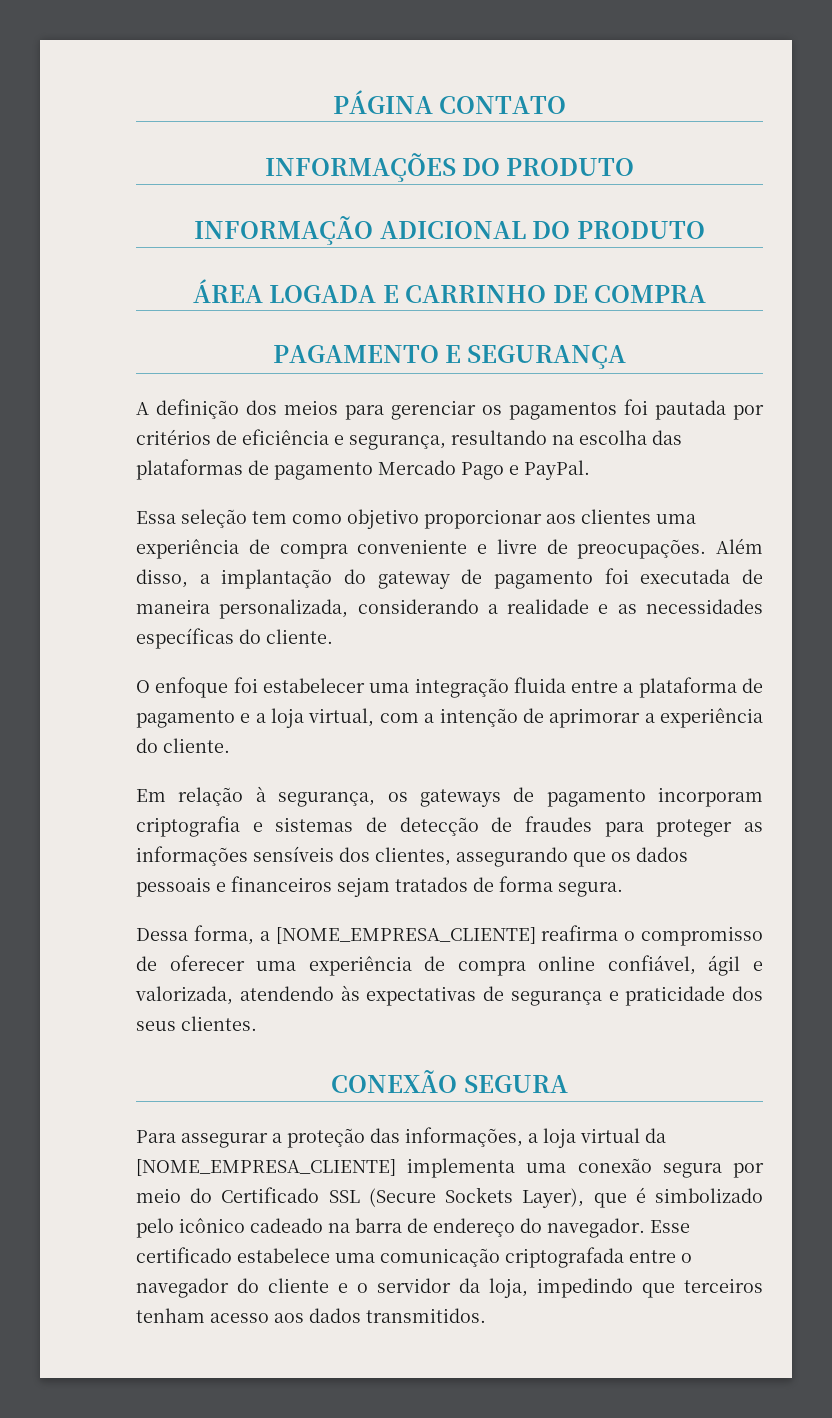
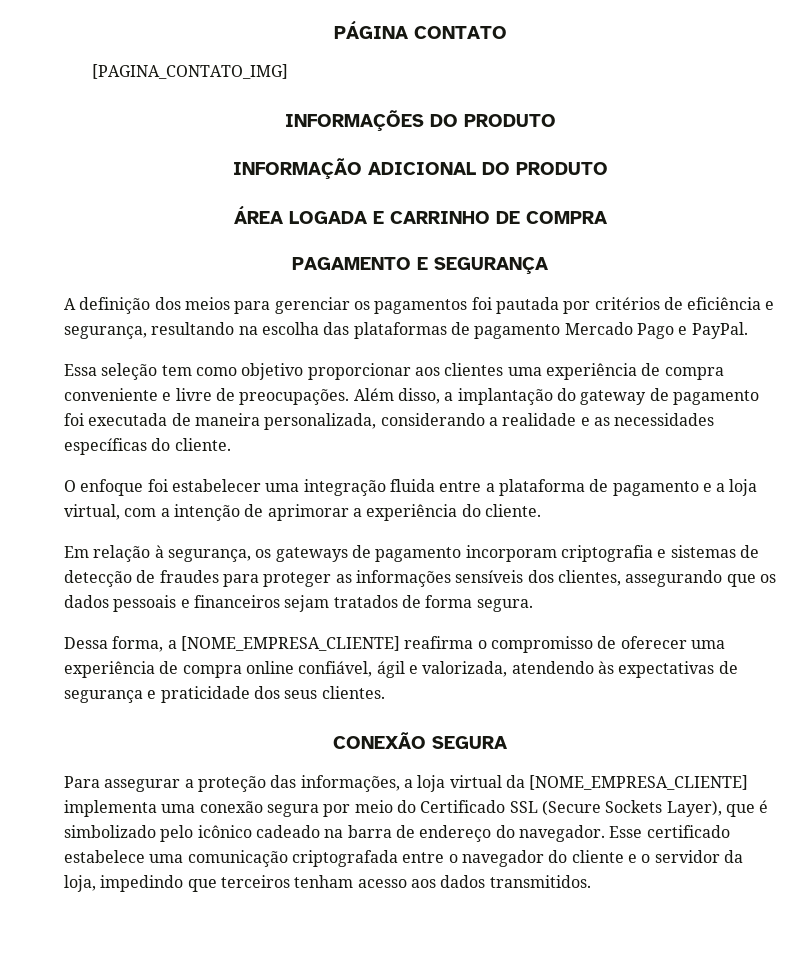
+ [PAGINA_CONTATO_IMG]

